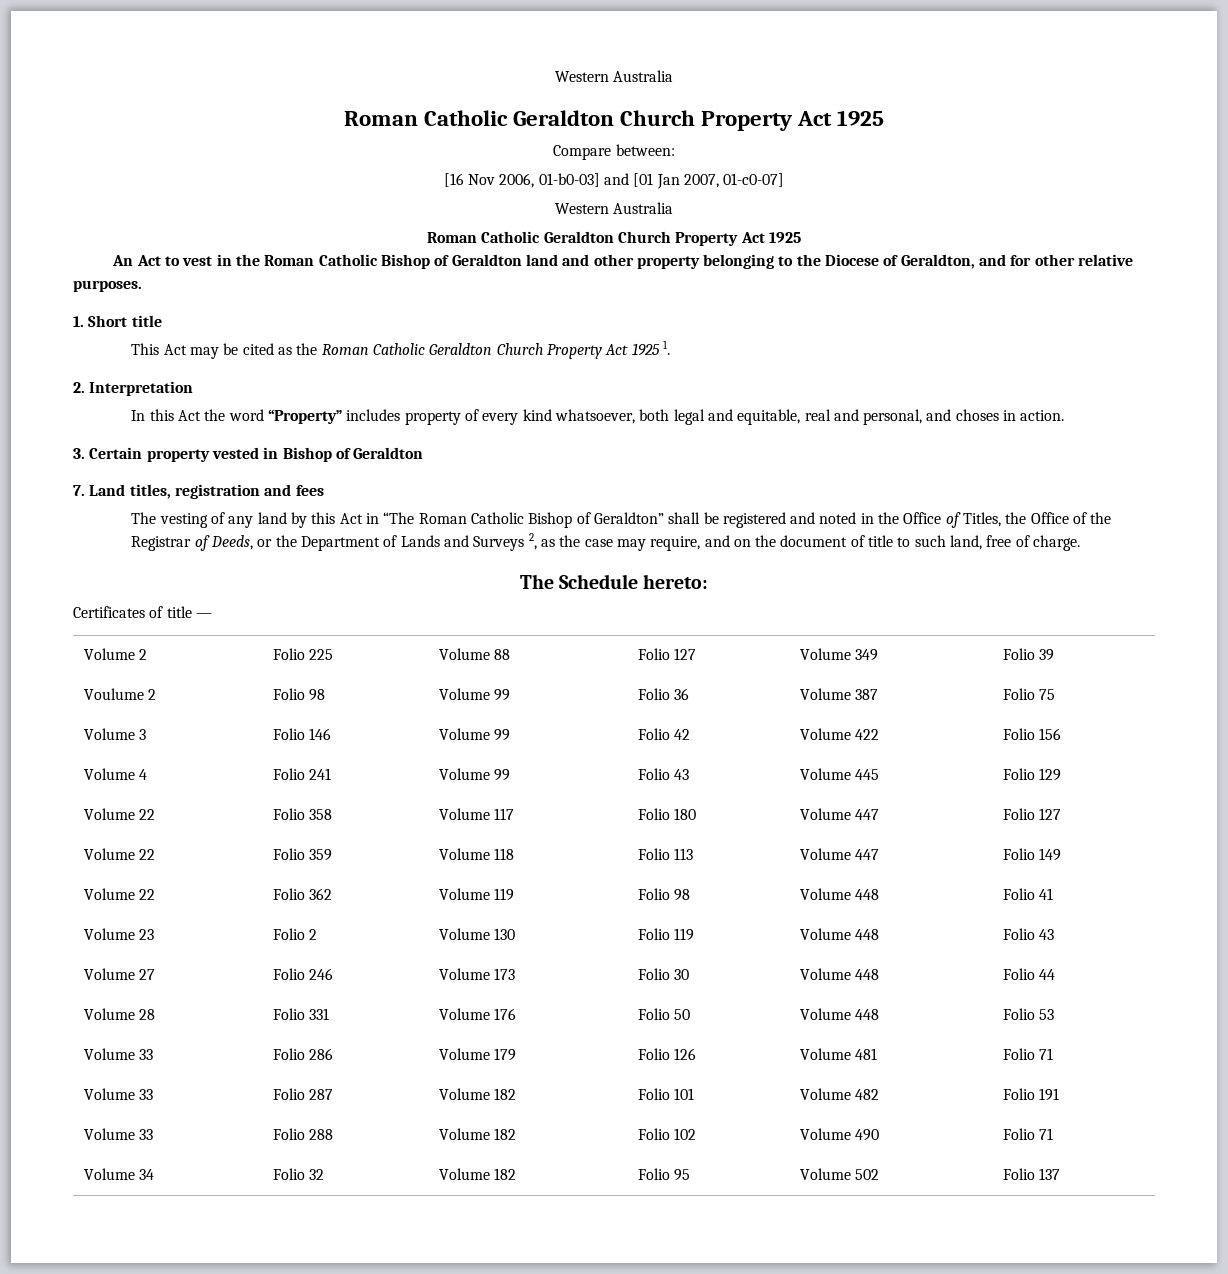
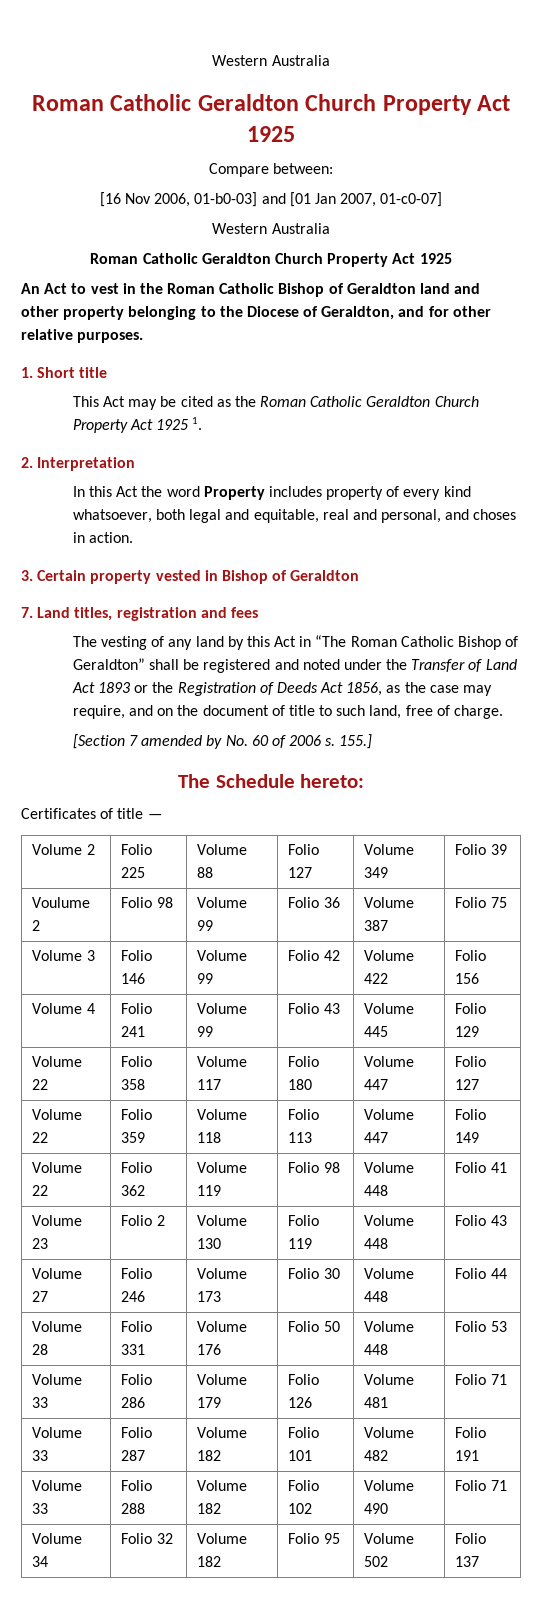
- In this Act the word “Property” includes property of every kind whatsoever, both legal and equitable, real and personal, and choses in action.
+ In this Act the word Property includes property of every kind whatsoever, both legal and equitable, real and personal, and choses in action.
- The vesting of any land by this Act in “The Roman Catholic Bishop of Geraldton” shall be registered and noted in the Office of Titles, the Office of the Registrar of Deeds, or the Department of Lands and Surveys 2, as the case may require, and on the document of title to such land, free of charge.
+ The vesting of any land by this Act in “The Roman Catholic Bishop of Geraldton” shall be registered and noted under the Transfer of Land Act 1893 or the Registration of Deeds Act 1856, as the case may require, and on the document of title to such land, free of charge.
+ [Section 7 amended by No. 60 of 2006 s. 155.]

